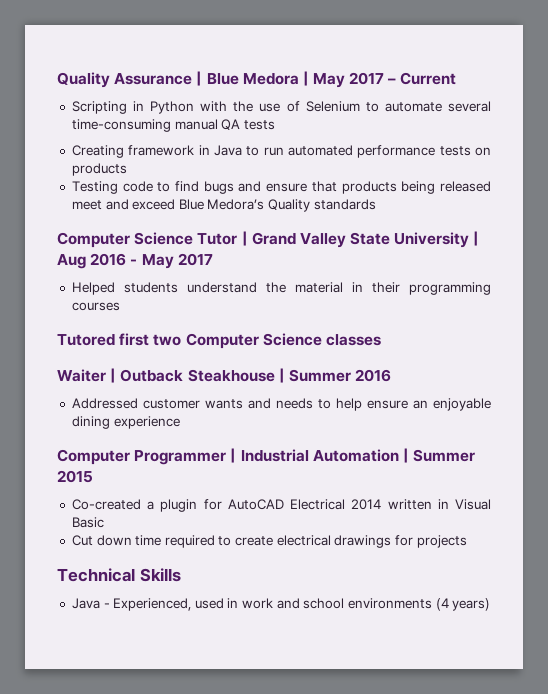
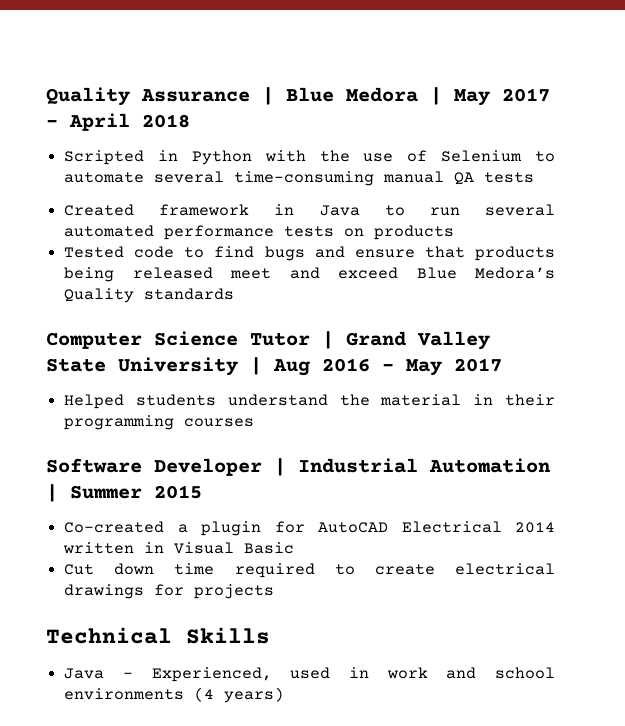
- Quality Assurance | Blue Medora | May 2017 – Current
- Scripting in Python with the use of Selenium to automate several time-consuming manual QA tests
+ Quality Assurance | Blue Medora | May 2017 – April 2018
+ Scripted in Python with the use of Selenium to automate several time-consuming manual QA tests
- Creating framework in Java to run automated performance tests on products
+ Created framework in Java to run several automated performance tests on products
- Testing code to find bugs and ensure that products being released meet and exceed Blue Medora’s Quality standards
+ Tested code to find bugs and ensure that products being released meet and exceed Blue Medora’s Quality standards
- Tutored first two Computer Science classes
- Waiter | Outback Steakhouse | Summer 2016
- Addressed customer wants and needs to help ensure an enjoyable dining experience
- Computer Programmer | Industrial Automation | Summer 2015
+ Software Developer | Industrial Automation | Summer 2015

